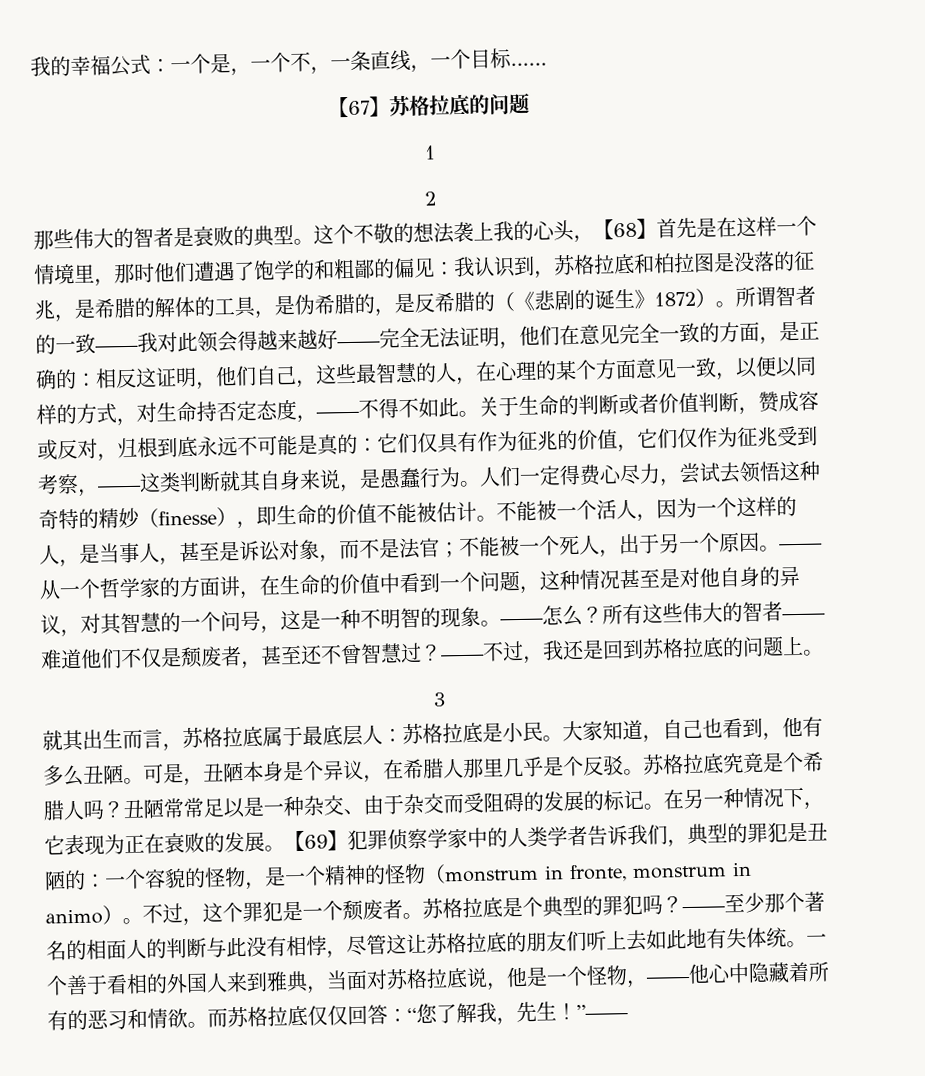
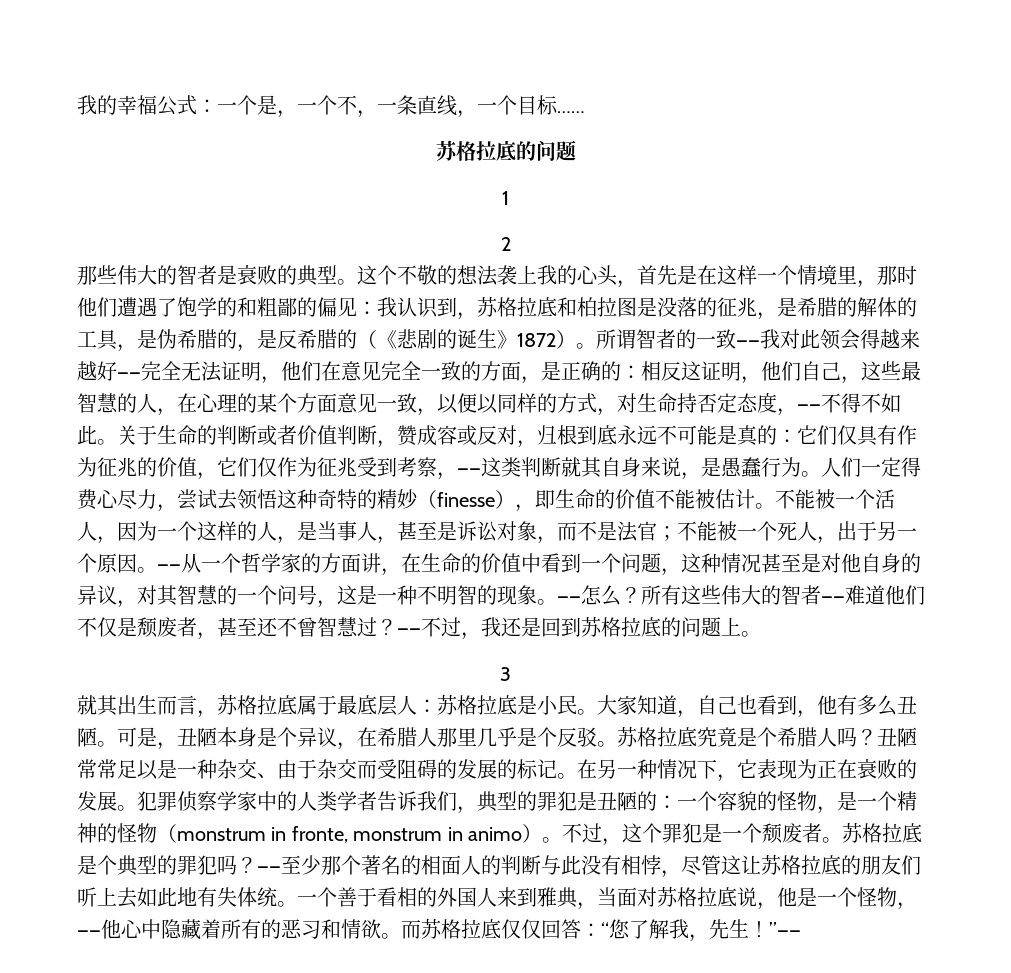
  我的幸福公式：一个是，一个不，一条直线，一个目标……
- 【67】苏格拉底的问题
+ 苏格拉底的问题
- 这个不敬的想法袭上我的心头，【68】首先是在这样一个情境里，那时他们遭遇了饱学的和粗鄙的偏见：我认识到，苏格拉底和柏拉图是没落的征兆，是希腊的解体的工具，是伪希腊的，是反希腊的（《悲剧的诞生》1872）。
+ 这个不敬的想法袭上我的心头，首先是在这样一个情境里，那时他们遭遇了饱学的和粗鄙的偏见：我认识到，苏格拉底和柏拉图是没落的征兆，是希腊的解体的工具，是伪希腊的，是反希腊的（《悲剧的诞生》1872）。
- 【69】犯罪侦察学家中的人类学者告诉我们，典型的罪犯是丑陋的：一个容貌的怪物，是一个精神的怪物（monstrum in fronte, monstrum in animo）。
+ 犯罪侦察学家中的人类学者告诉我们，典型的罪犯是丑陋的：一个容貌的怪物，是一个精神的怪物（monstrum in fronte, monstrum in animo）。

